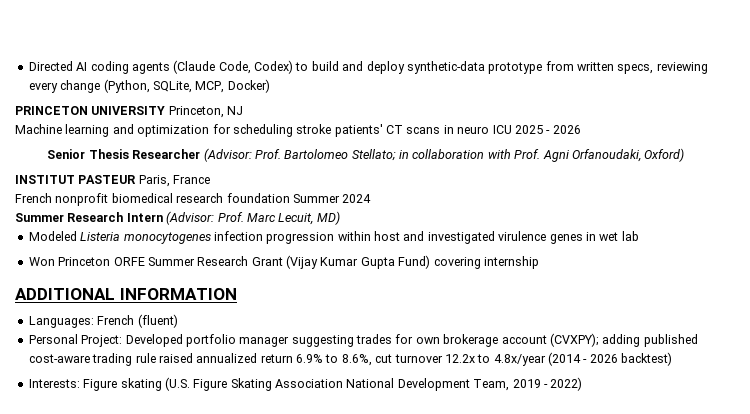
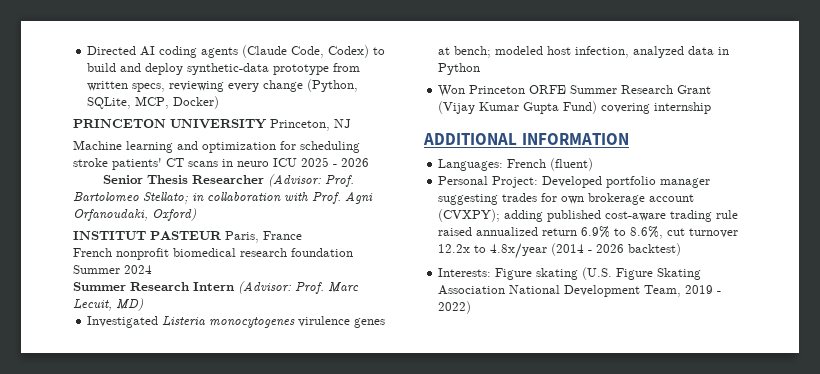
- Modeled Listeria monocytogenes infection progression within host and investigated virulence genes in wet lab
+ Investigated Listeria monocytogenes virulence genes at bench; modeled host infection, analyzed data in Python

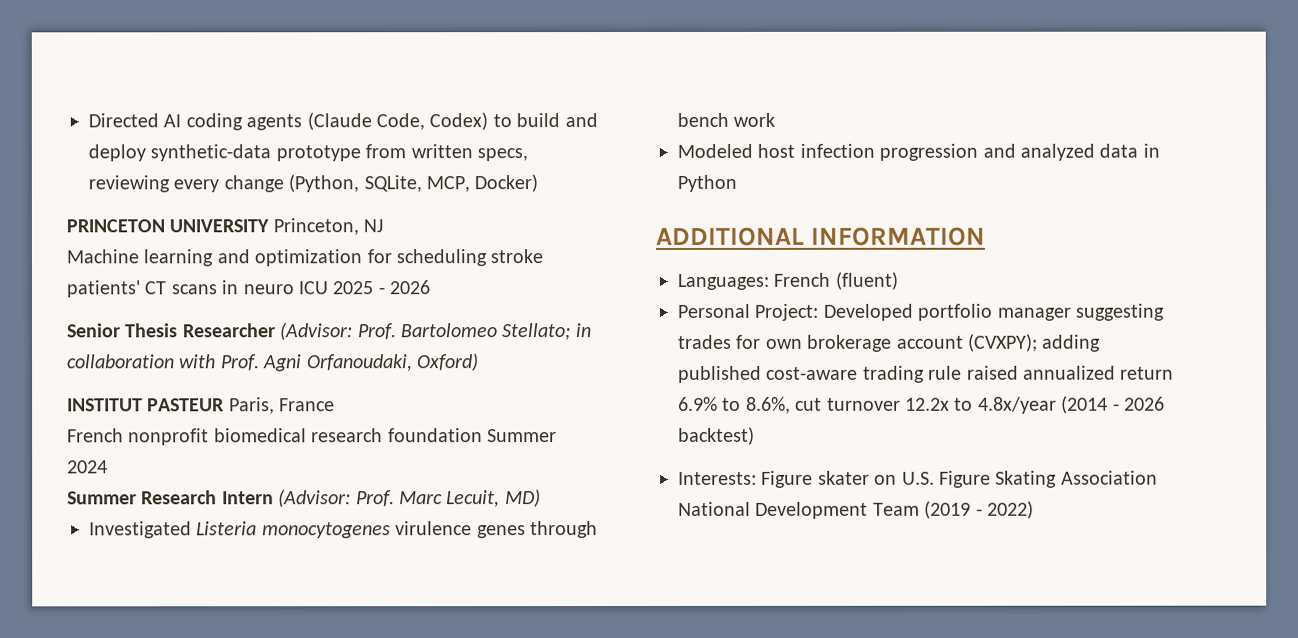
- Investigated Listeria monocytogenes virulence genes at bench; modeled host infection, analyzed data in Python
- Won Princeton ORFE Summer Research Grant (Vijay Kumar Gupta Fund) covering internship
+ Investigated Listeria monocytogenes virulence genes through bench work
+ Modeled host infection progression and analyzed data in Python
- Interests: Figure skating (U.S. Figure Skating Association National Development Team, 2019 - 2022)
+ Interests: Figure skater on U.S. Figure Skating Association National Development Team (2019 - 2022)

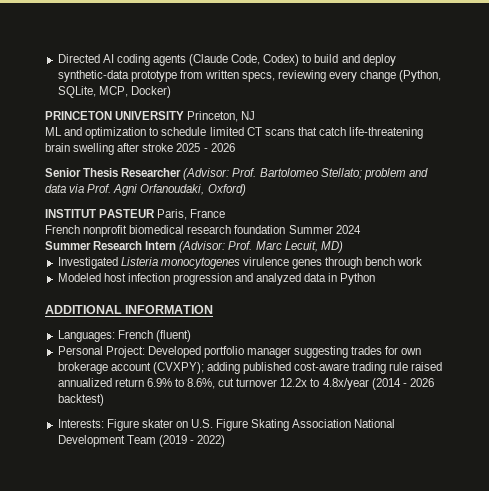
- Machine learning and optimization for scheduling stroke patients' CT scans in neuro ICU 2025 - 2026
+ ML and optimization to schedule limited CT scans that catch life-threatening brain swelling after stroke 2025 - 2026
- Senior Thesis Researcher (Advisor: Prof. Bartolomeo Stellato; in collaboration with Prof. Agni Orfanoudaki, Oxford)
+ Senior Thesis Researcher (Advisor: Prof. Bartolomeo Stellato; problem and data via Prof. Agni Orfanoudaki, Oxford)

